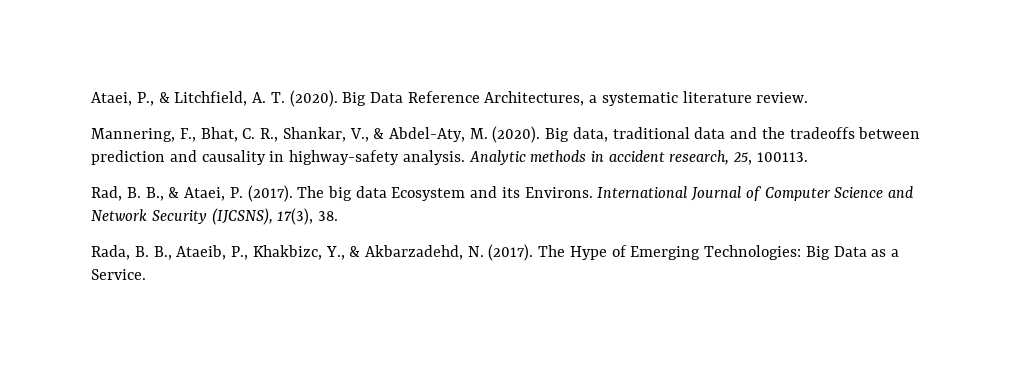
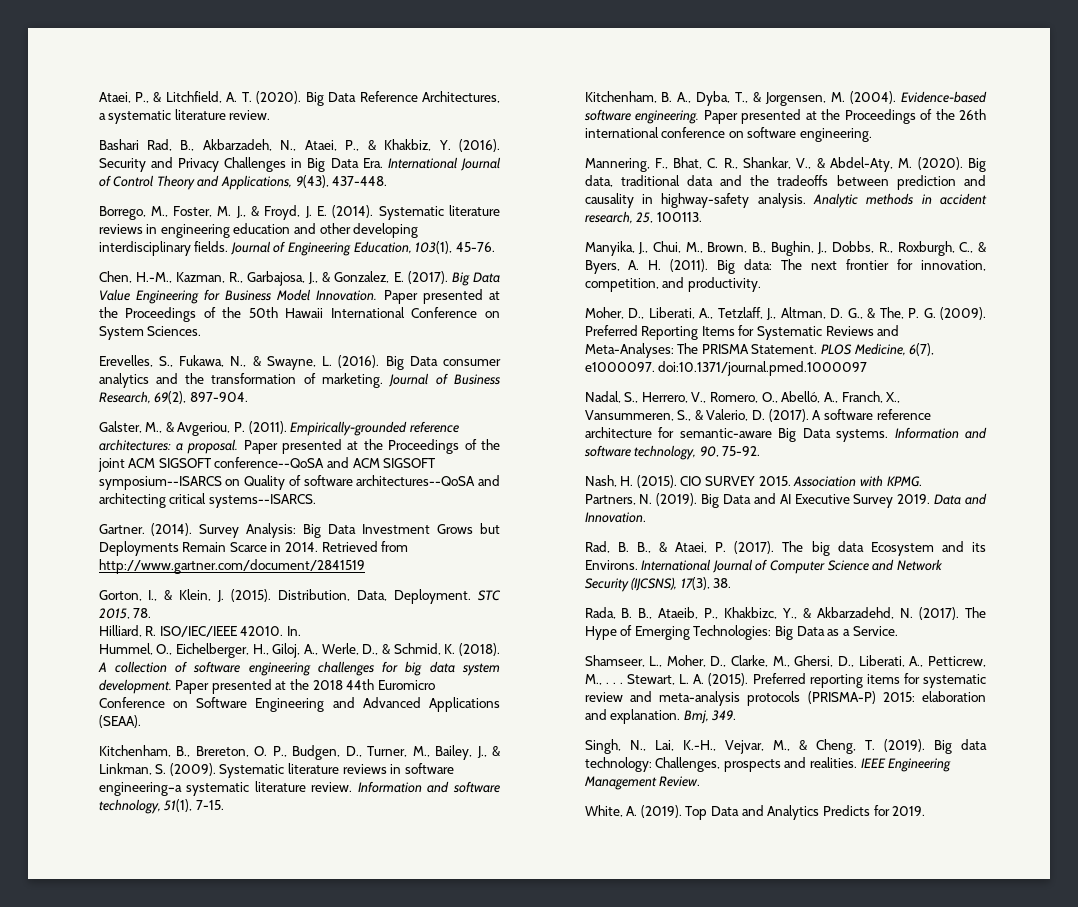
+ Bashari Rad, B., Akbarzadeh, N., Ataei, P., & Khakbiz, Y. (2016). Security and Privacy Challenges in Big Data Era. International Journal of Control Theory and Applications, 9(43), 437-448.
+ Borrego, M., Foster, M. J., & Froyd, J. E. (2014). Systematic literature reviews in engineering education and other developing interdisciplinary fields. Journal of Engineering Education, 103(1), 45-76.
+ Chen, H.-M., Kazman, R., Garbajosa, J., & Gonzalez, E. (2017). Big Data Value Engineering for Business Model Innovation. Paper presented at the Proceedings of the 50th Hawaii International Conference on System Sciences.
+ Erevelles, S., Fukawa, N., & Swayne, L. (2016). Big Data consumer analytics and the transformation of marketing. Journal of Business Research, 69(2), 897-904.
+ Galster, M., & Avgeriou, P. (2011). Empirically-grounded reference architectures: a proposal. Paper presented at the Proceedings of the joint ACM SIGSOFT conference--QoSA and ACM SIGSOFT symposium--ISARCS on Quality of software architectures--QoSA and architecting critical systems--ISARCS.
+ Gartner. (2014). Survey Analysis: Big Data Investment Grows but Deployments Remain Scarce in 2014. Retrieved from http://www.gartner.com/document/2841519
+ Gorton, I., & Klein, J. (2015). Distribution, Data, Deployment. STC 2015, 78.
+ Hilliard, R. ISO/IEC/IEEE 42010. In.
+ Hummel, O., Eichelberger, H., Giloj, A., Werle, D., & Schmid, K. (2018). A collection of software engineering challenges for big data system development. Paper presented at the 2018 44th Euromicro Conference on Software Engineering and Advanced Applications (SEAA).
+ Kitchenham, B., Brereton, O. P., Budgen, D., Turner, M., Bailey, J., & Linkman, S. (2009). Systematic literature reviews in software engineering–a systematic literature review. Information and software technology, 51(1), 7-15.
+ Kitchenham, B. A., Dyba, T., & Jorgensen, M. (2004). Evidence-based software engineering. Paper presented at the Proceedings of the 26th international conference on software engineering.
+ Manyika, J., Chui, M., Brown, B., Bughin, J., Dobbs, R., Roxburgh, C., & Byers, A. H. (2011). Big data: The next frontier for innovation, competition, and productivity.
+ Moher, D., Liberati, A., Tetzlaff, J., Altman, D. G., & The, P. G. (2009). Preferred Reporting Items for Systematic Reviews and Meta-Analyses: The PRISMA Statement. PLOS Medicine, 6(7), e1000097. doi:10.1371/journal.pmed.1000097
+ Nadal, S., Herrero, V., Romero, O., Abelló, A., Franch, X., Vansummeren, S., & Valerio, D. (2017). A software reference architecture for semantic-aware Big Data systems. Information and software technology, 90, 75-92.
+ Nash, H. (2015). CIO SURVEY 2015. Association with KPMG.
+ Partners, N. (2019). Big Data and AI Executive Survey 2019. Data and Innovation.
+ Shamseer, L., Moher, D., Clarke, M., Ghersi, D., Liberati, A., Petticrew, M., . . . Stewart, L. A. (2015). Preferred reporting items for systematic review and meta-analysis protocols (PRISMA-P) 2015: elaboration and explanation. Bmj, 349.
+ Singh, N., Lai, K.-H., Vejvar, M., & Cheng, T. (2019). Big data technology: Challenges, prospects and realities. IEEE Engineering Management Review.
+ White, A. (2019). Top Data and Analytics Predicts for 2019.

